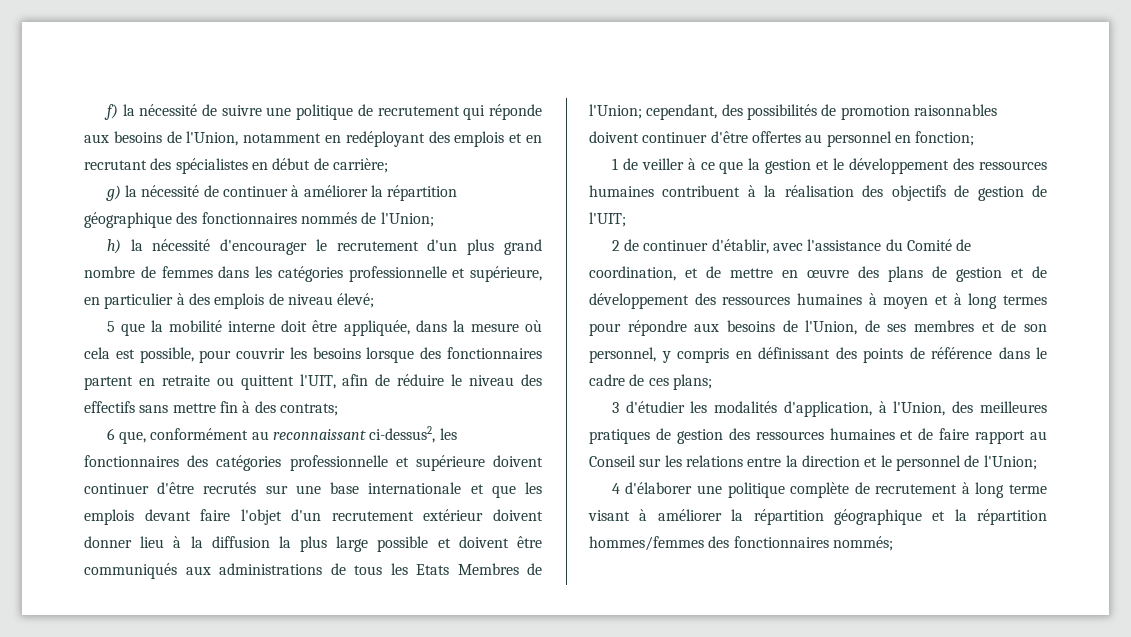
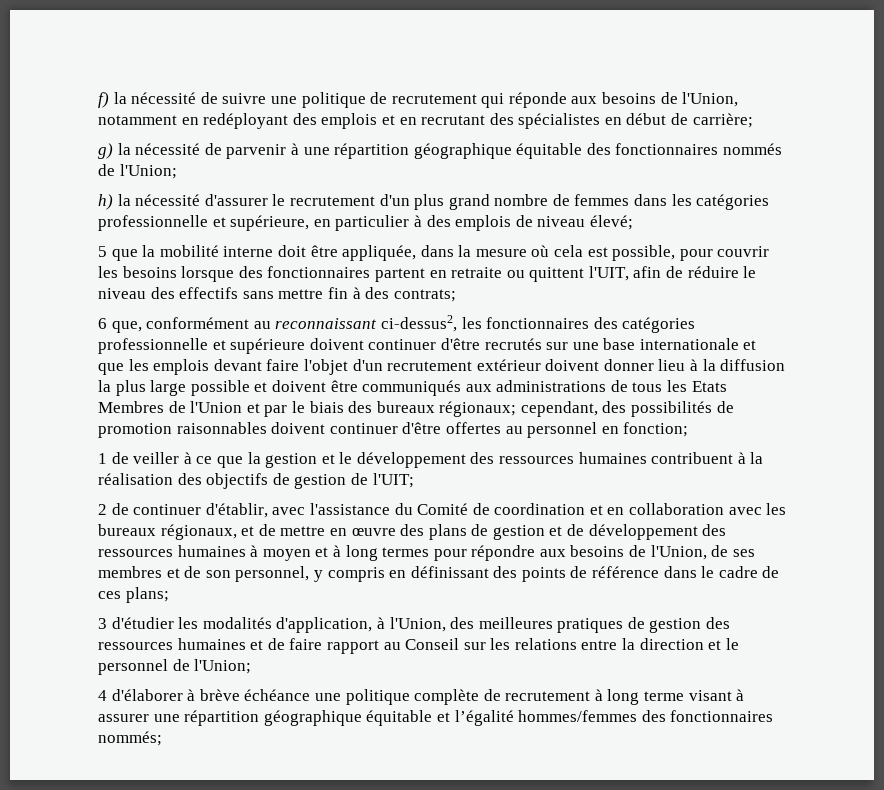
- g) la nécessité de continuer à améliorer la répartition géographique des fonctionnaires nommés de l'Union;
+ g) la nécessité de parvenir à une répartition géographique équitable des fonctionnaires nommés de l'Union;
- h) la nécessité d'encourager le recrutement d'un plus grand nombre de femmes dans les catégories professionnelle et supérieure, en particulier à des emplois de niveau élevé;
+ h) la nécessité d'assurer le recrutement d'un plus grand nombre de femmes dans les catégories professionnelle et supérieure, en particulier à des emplois de niveau élevé;
- 6 que, conformément au reconnaissant ci-dessus2, les fonctionnaires des catégories professionnelle et supérieure doivent continuer d'être recrutés sur une base internationale et que les emplois devant faire l'objet d'un recrutement extérieur doivent donner lieu à la diffusion la plus large possible et doivent être communiqués aux administrations de tous les Etats Membres de l'Union;
+ 6 que, conformément au reconnaissant ci-dessus2, les fonctionnaires des catégories professionnelle et supérieure doivent continuer d'être recrutés sur une base internationale et que les emplois devant faire l'objet d'un recrutement extérieur doivent donner lieu à la diffusion la plus large possible et doivent être communiqués aux administrations de tous les Etats Membres de l'Union et par le biais des bureaux régionaux;
- 2 de continuer d'établir, avec l'assistance du Comité de coordination, et de mettre en œuvre des plans de gestion et de développement des ressources humaines à moyen et à long termes pour répondre aux besoins de l'Union, de ses membres et de son personnel, y compris en définissant des points de référence dans le cadre de ces plans;
+ 2 de continuer d'établir, avec l'assistance du Comité de coordination et en collaboration avec les bureaux régionaux, et de mettre en œuvre des plans de gestion et de développement des ressources humaines à moyen et à long termes pour répondre aux besoins de l'Union, de ses membres et de son personnel, y compris en définissant des points de référence dans le cadre de ces plans;
- 4 d'élaborer une politique complète de recrutement à long terme visant à améliorer la répartition géographique et la répartition hommes/femmes des fonctionnaires nommés;
+ 4 d'élaborer à brève échéance une politique complète de recrutement à long terme visant à assurer une répartition géographique équitable et l’égalité hommes/femmes des fonctionnaires nommés;

